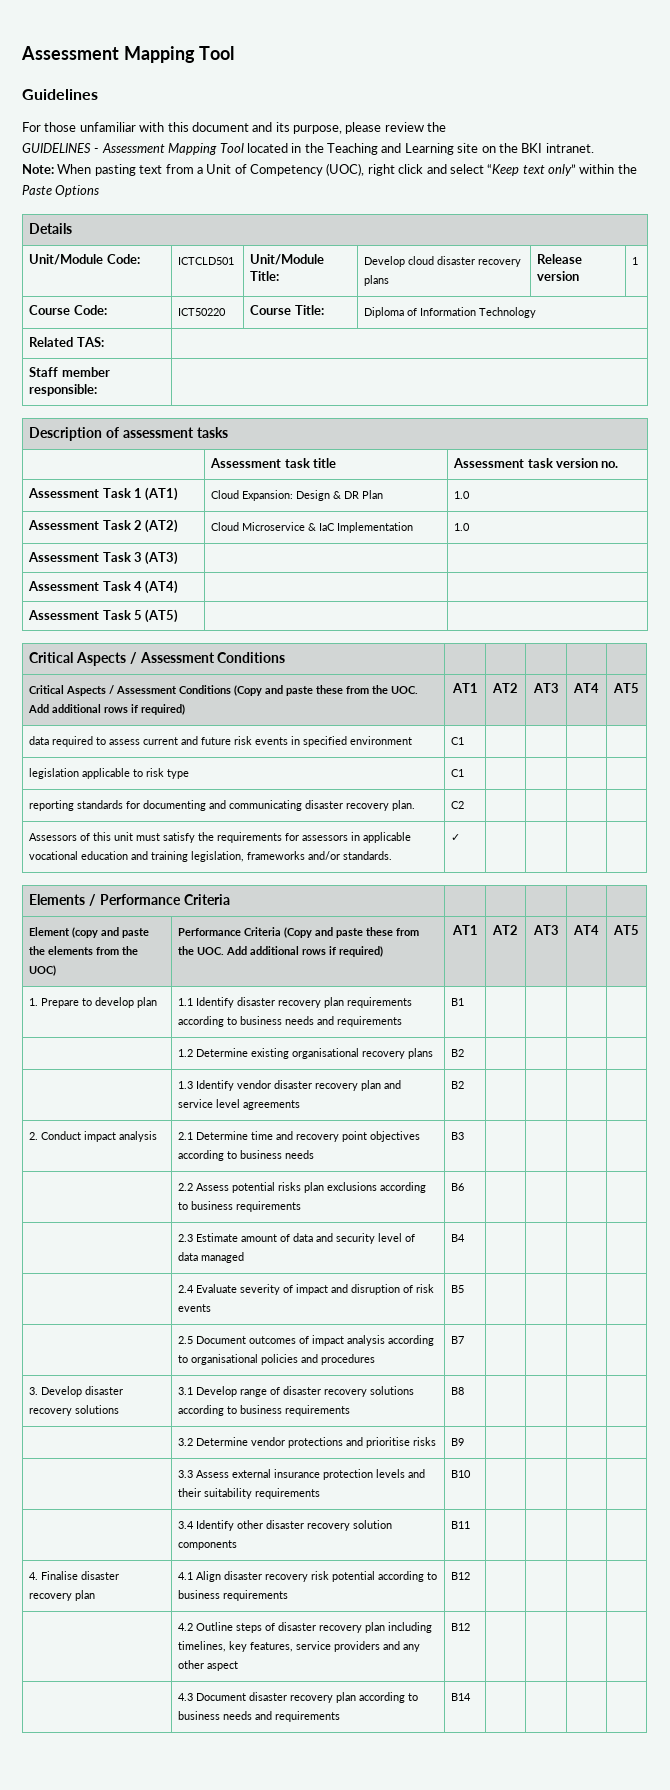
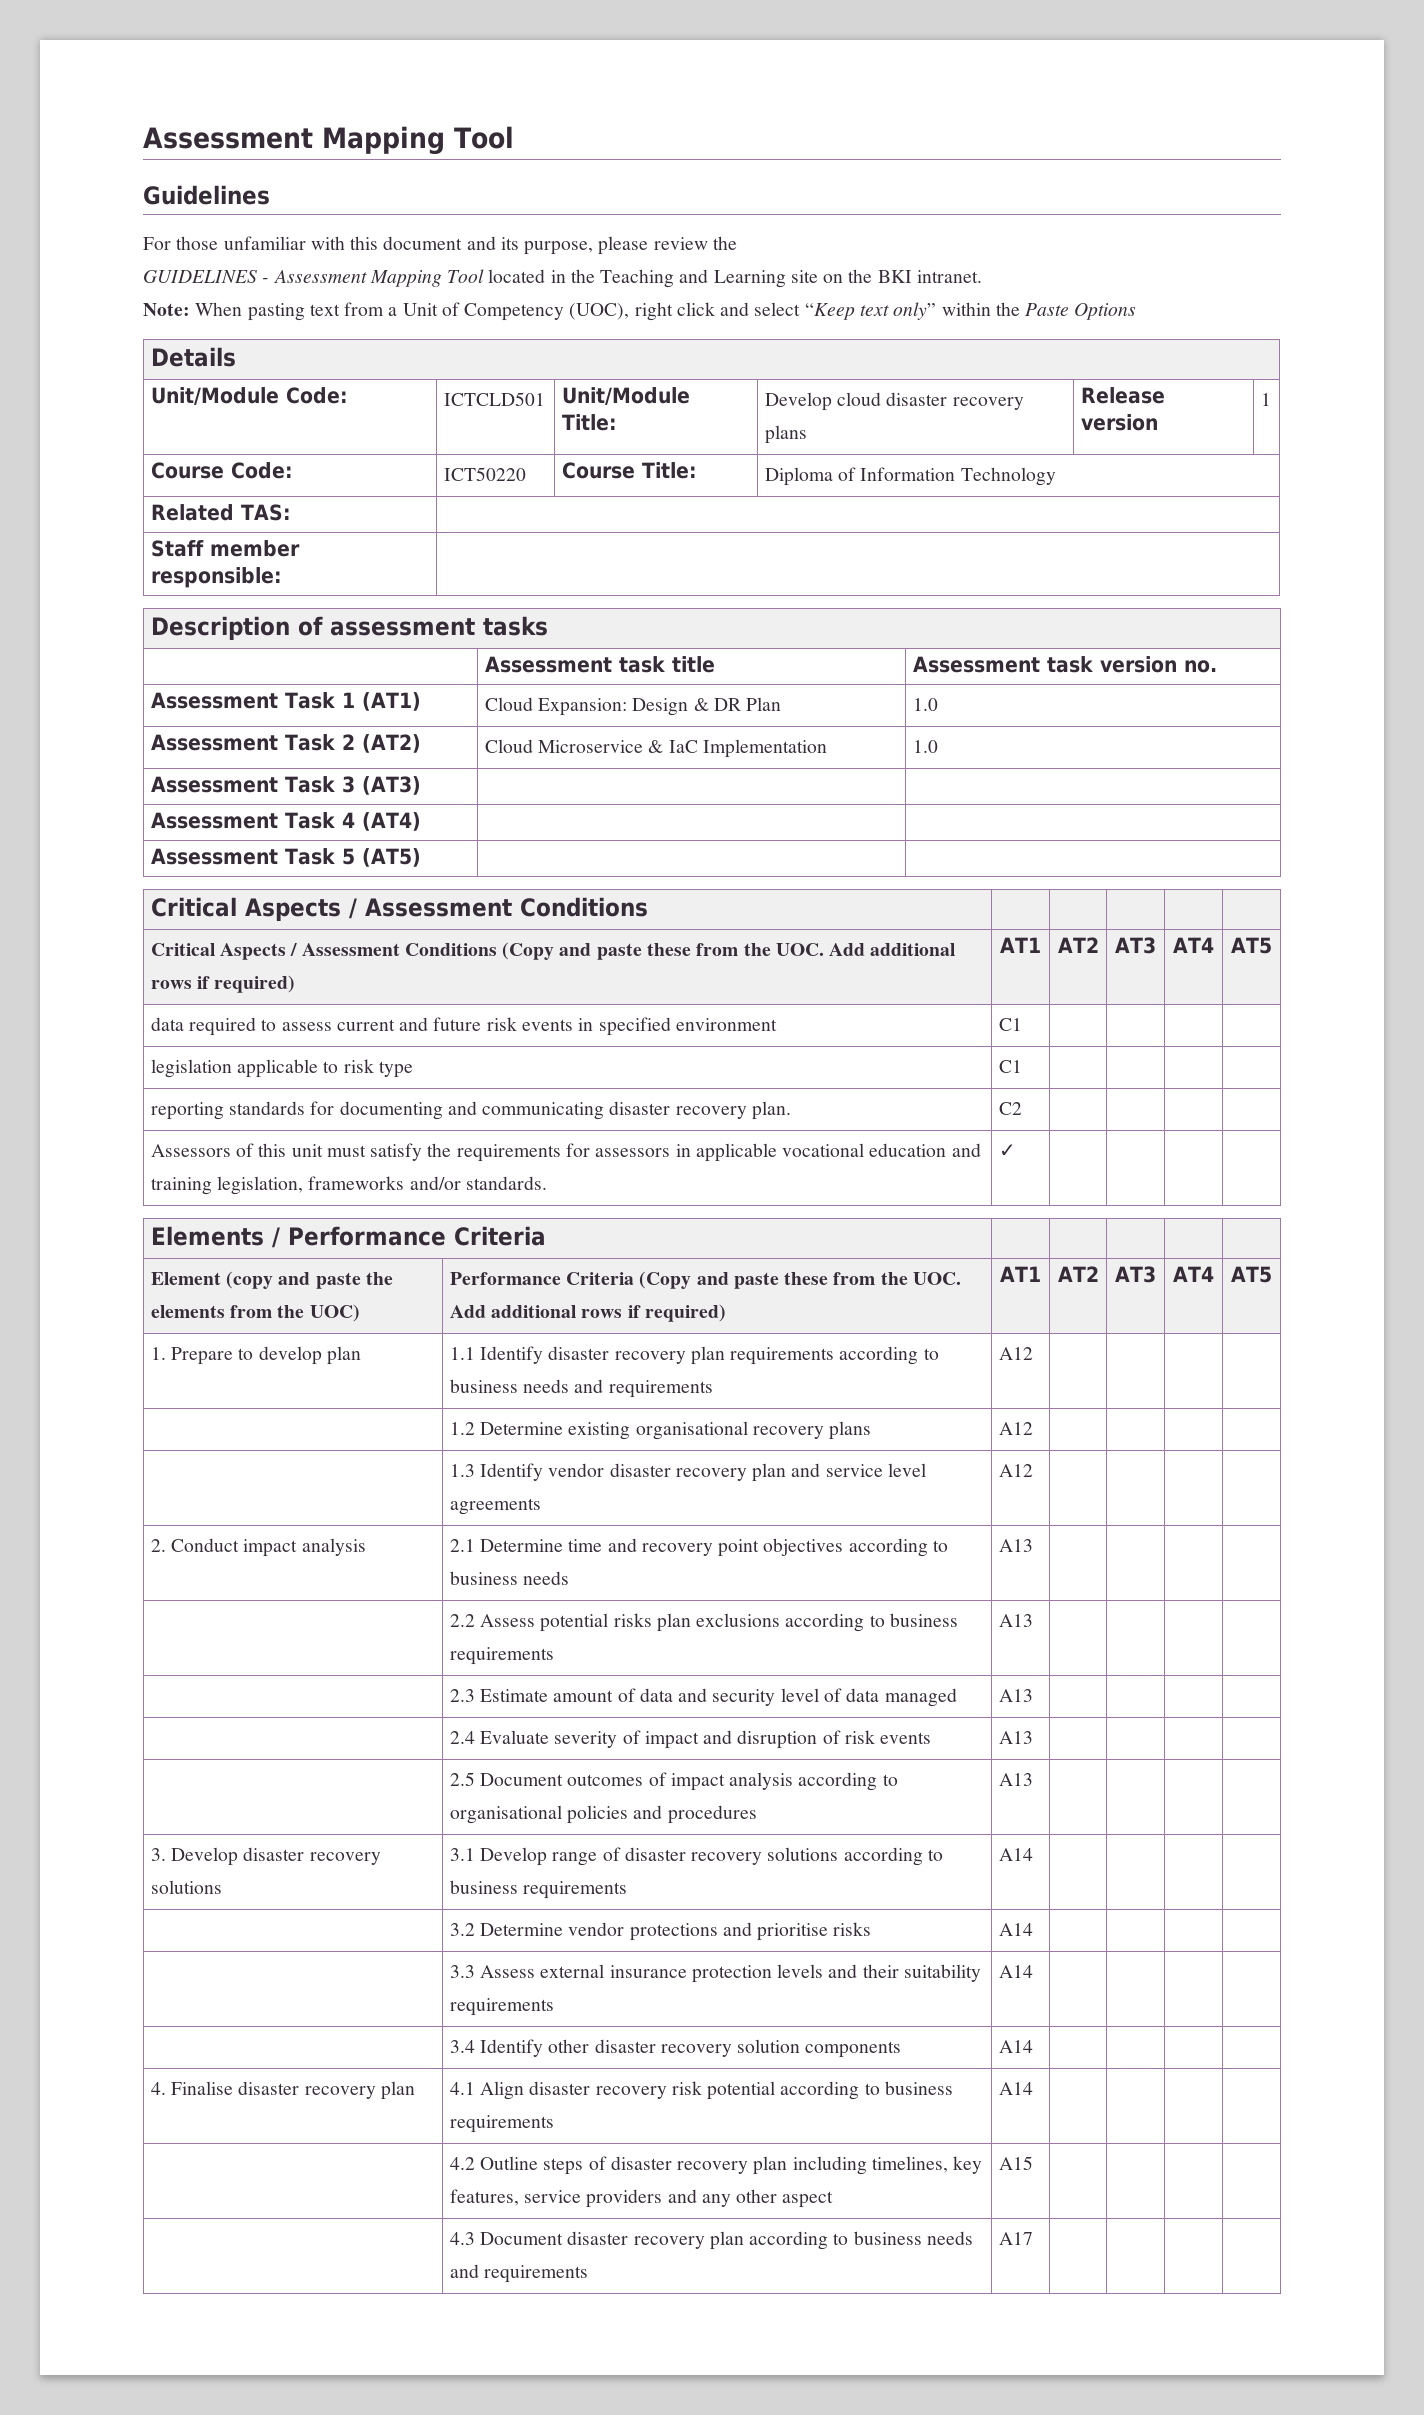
- 1. Prepare to develop plan | 1.1 Identify disaster recovery plan requirements according to business needs and requirements | B1 | | | |
+ 1. Prepare to develop plan | 1.1 Identify disaster recovery plan requirements according to business needs and requirements | A12 | | | |
- | 1.2 Determine existing organisational recovery plans | B2 | | | |
+ | 1.2 Determine existing organisational recovery plans | A12 | | | |
- | 1.3 Identify vendor disaster recovery plan and service level agreements | B2 | | | |
+ | 1.3 Identify vendor disaster recovery plan and service level agreements | A12 | | | |
- 2. Conduct impact analysis | 2.1 Determine time and recovery point objectives according to business needs | B3 | | | |
+ 2. Conduct impact analysis | 2.1 Determine time and recovery point objectives according to business needs | A13 | | | |
- | 2.2 Assess potential risks plan exclusions according to business requirements | B6 | | | |
+ | 2.2 Assess potential risks plan exclusions according to business requirements | A13 | | | |
- | 2.3 Estimate amount of data and security level of data managed | B4 | | | |
+ | 2.3 Estimate amount of data and security level of data managed | A13 | | | |
- | 2.4 Evaluate severity of impact and disruption of risk events | B5 | | | |
+ | 2.4 Evaluate severity of impact and disruption of risk events | A13 | | | |
- | 2.5 Document outcomes of impact analysis according to organisational policies and procedures | B7 | | | |
+ | 2.5 Document outcomes of impact analysis according to organisational policies and procedures | A13 | | | |
- 3. Develop disaster recovery solutions | 3.1 Develop range of disaster recovery solutions according to business requirements | B8 | | | |
+ 3. Develop disaster recovery solutions | 3.1 Develop range of disaster recovery solutions according to business requirements | A14 | | | |
- | 3.2 Determine vendor protections and prioritise risks | B9 | | | |
+ | 3.2 Determine vendor protections and prioritise risks | A14 | | | |
- | 3.3 Assess external insurance protection levels and their suitability requirements | B10 | | | |
+ | 3.3 Assess external insurance protection levels and their suitability requirements | A14 | | | |
- | 3.4 Identify other disaster recovery solution components | B11 | | | |
+ | 3.4 Identify other disaster recovery solution components | A14 | | | |
- 4. Finalise disaster recovery plan | 4.1 Align disaster recovery risk potential according to business requirements | B12 | | | |
+ 4. Finalise disaster recovery plan | 4.1 Align disaster recovery risk potential according to business requirements | A14 | | | |
- | 4.2 Outline steps of disaster recovery plan including timelines, key features, service providers and any other aspect | B12 | | | |
+ | 4.2 Outline steps of disaster recovery plan including timelines, key features, service providers and any other aspect | A15 | | | |
- | 4.3 Document disaster recovery plan according to business needs and requirements | B14 | | | |
+ | 4.3 Document disaster recovery plan according to business needs and requirements | A17 | | | |

